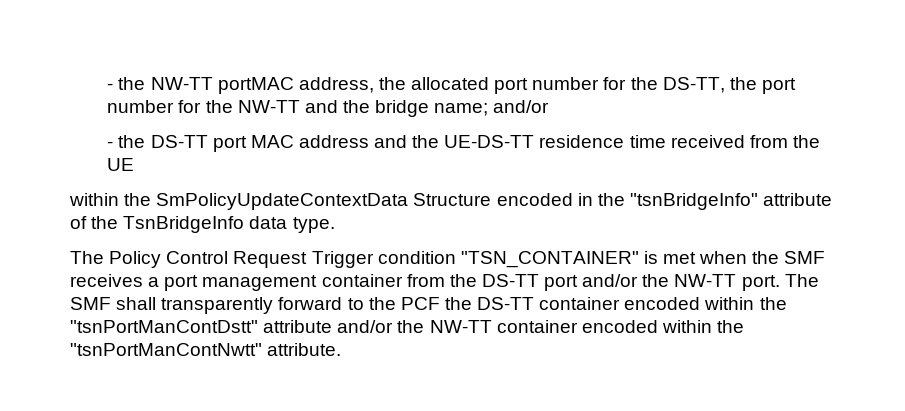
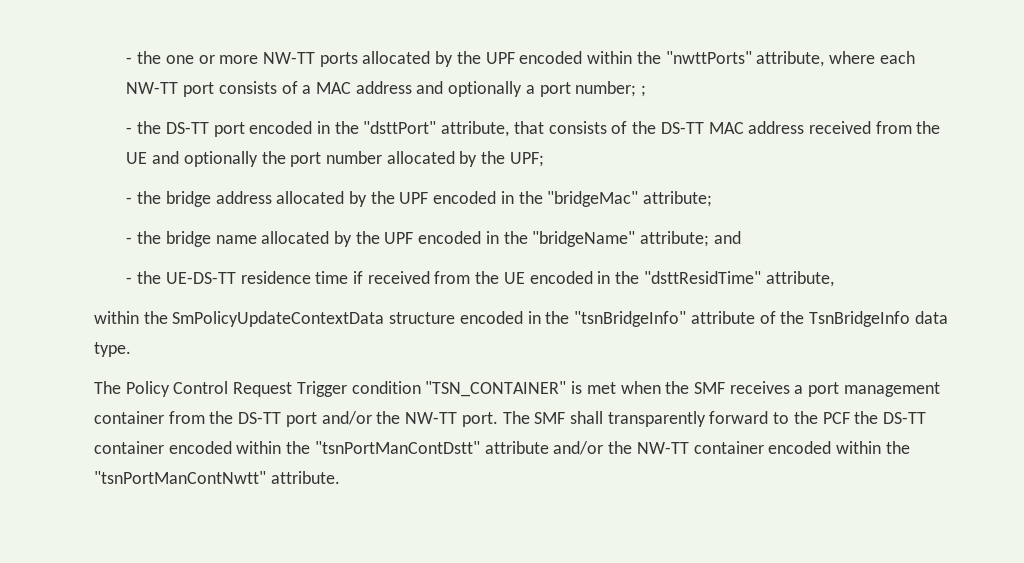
- - the NW-TT portMAC address, the allocated port number for the DS-TT, the port number for the NW-TT and the bridge name; and/or
- - the DS-TT port MAC address and the UE-DS-TT residence time received from the UE
+ - the one or more NW-TT ports allocated by the UPF encoded within the "nwttPorts" attribute, where each NW-TT port consists of a MAC address and optionally a port number; ;
+ - the DS-TT port encoded in the "dsttPort" attribute, that consists of the DS-TT MAC address received from the UE and optionally the port number allocated by the UPF;
+ - the bridge address allocated by the UPF encoded in the "bridgeMac" attribute;
+ - the bridge name allocated by the UPF encoded in the "bridgeName" attribute; and
+ - the UE-DS-TT residence time if received from the UE encoded in the "dsttResidTime" attribute,
- within the SmPolicyUpdateContextData Structure encoded in the "tsnBridgeInfo" attribute of the TsnBridgeInfo data type.
+ within the SmPolicyUpdateContextData structure encoded in the "tsnBridgeInfo" attribute of the TsnBridgeInfo data type.

